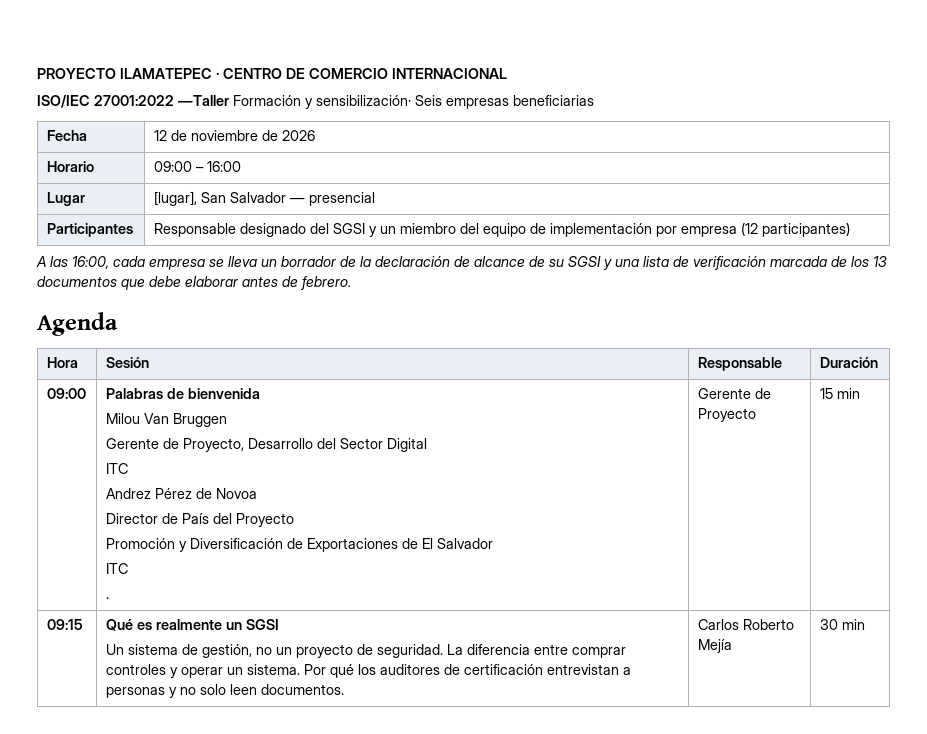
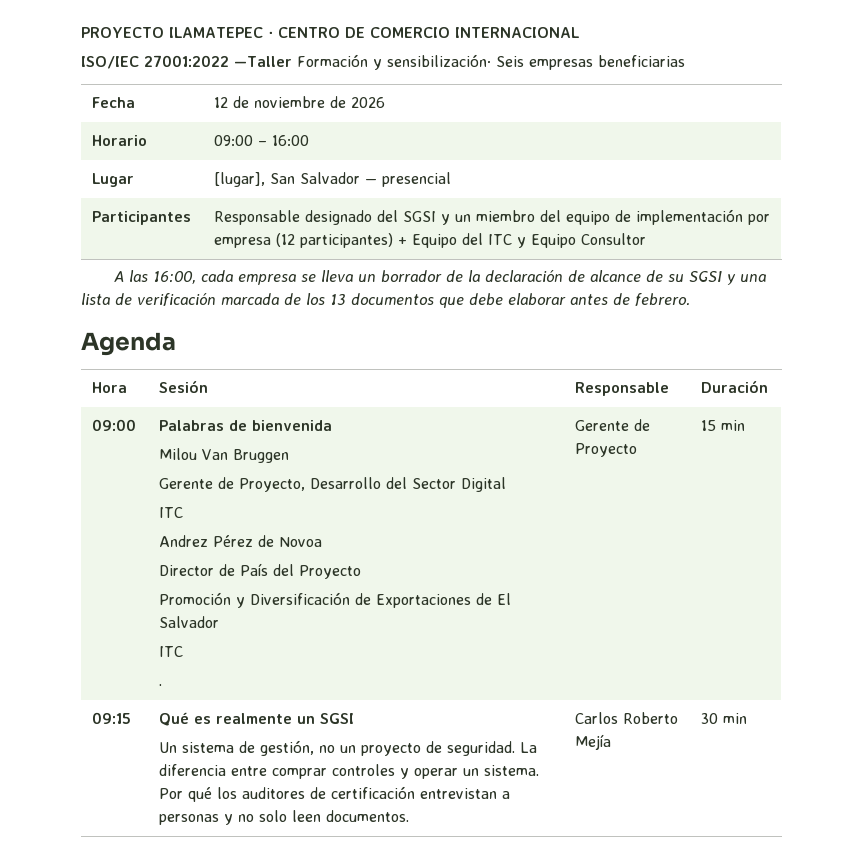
- Participantes | Responsable designado del SGSI y un miembro del equipo de implementación por empresa (12 participantes)
+ Participantes | Responsable designado del SGSI y un miembro del equipo de implementación por empresa (12 participantes) + Equipo del ITC y Equipo Consultor

